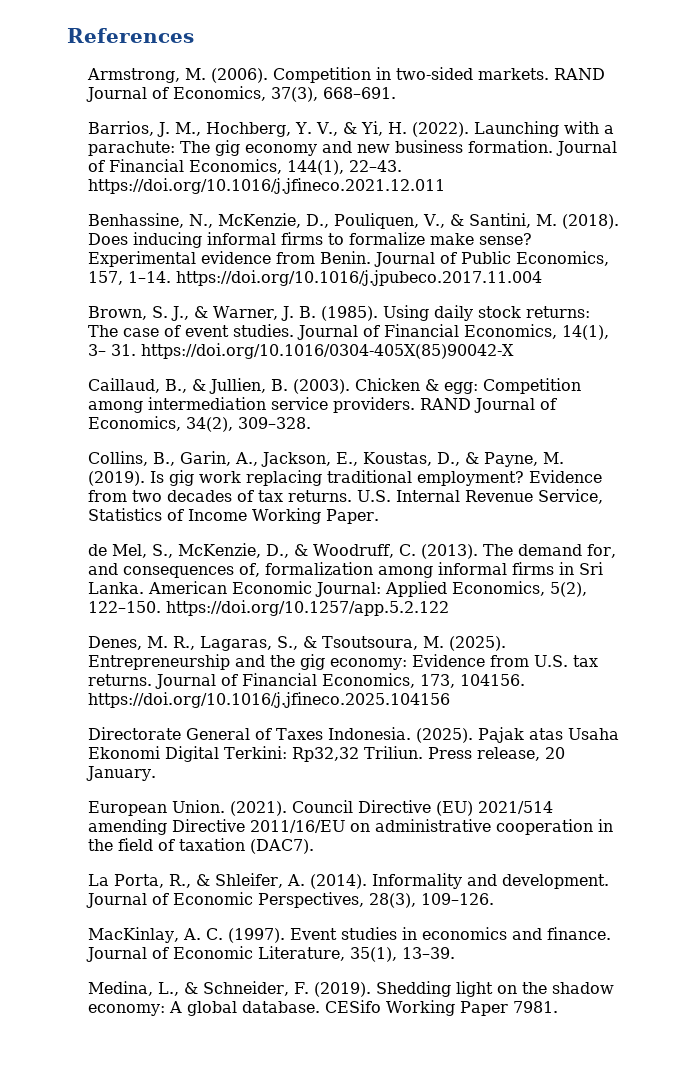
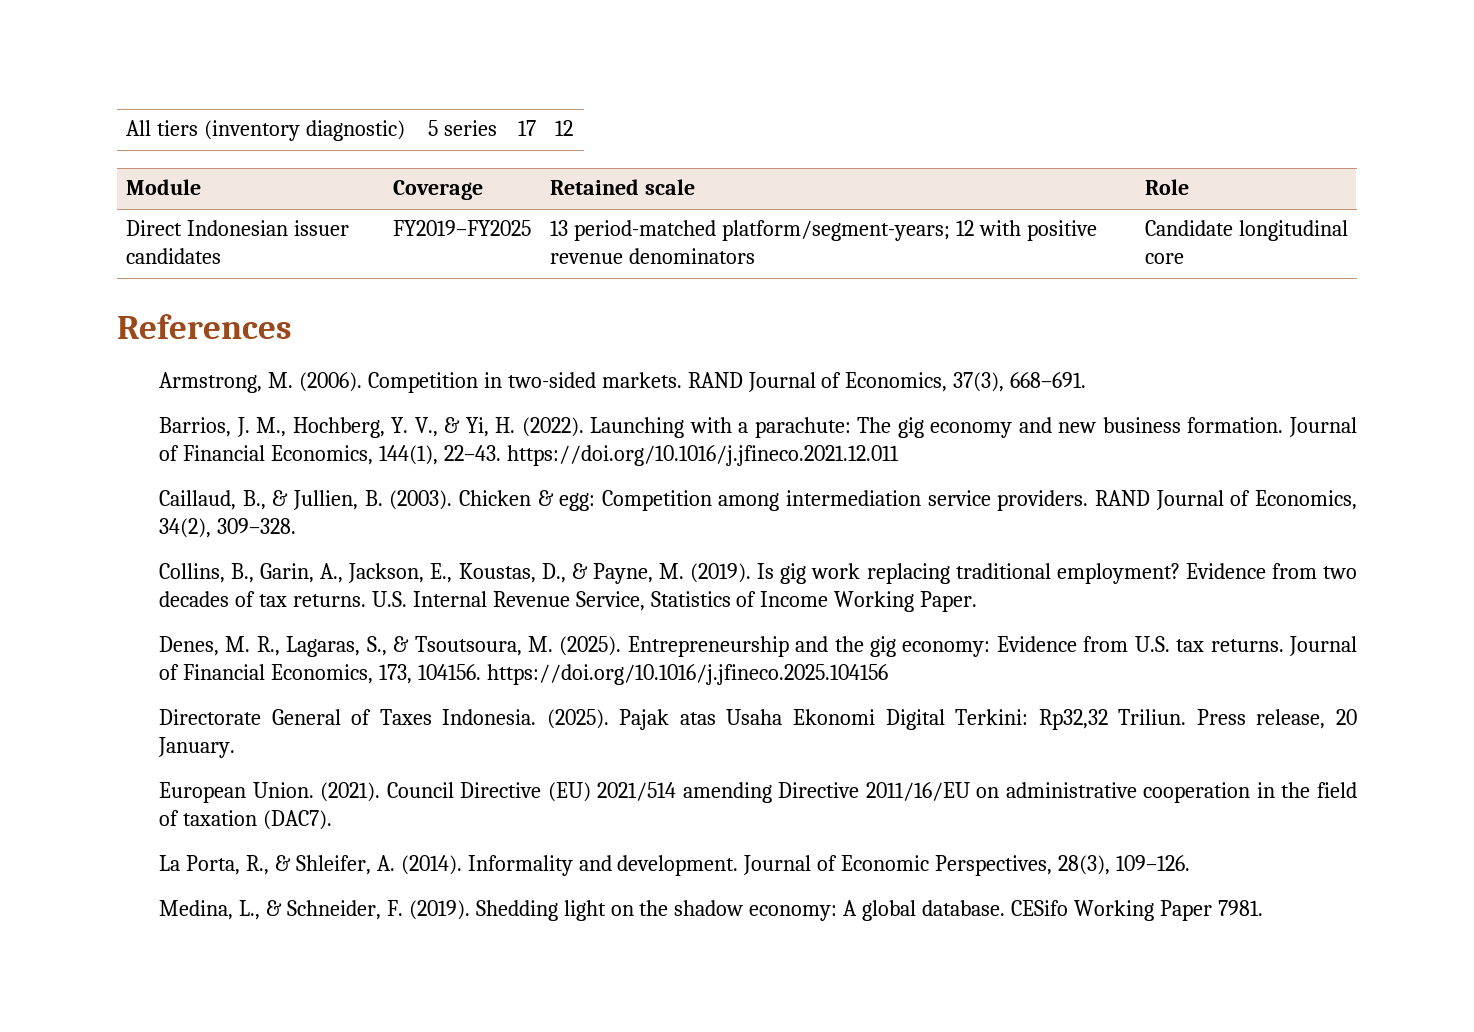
+ All tiers (inventory diagnostic) | 5 series | 17 | 12
+ Module | Coverage | Retained scale | Role
+ Direct Indonesian issuer candidates | FY2019–FY2025 | 13 period-matched platform/segment-years; 12 with positive revenue denominators | Candidate longitudinal core
- Benhassine, N., McKenzie, D., Pouliquen, V., & Santini, M. (2018). Does inducing informal firms to formalize make sense? Experimental evidence from Benin. Journal of Public Economics, 157, 1–14. https://doi.org/10.1016/j.jpubeco.2017.11.004
- Brown, S. J., & Warner, J. B. (1985). Using daily stock returns: The case of event studies. Journal of Financial Economics, 14(1), 3– 31. https://doi.org/10.1016/0304-405X(85)90042-X
- de Mel, S., McKenzie, D., & Woodruff, C. (2013). The demand for, and consequences of, formalization among informal firms in Sri Lanka. American Economic Journal: Applied Economics, 5(2), 122–150. https://doi.org/10.1257/app.5.2.122
- MacKinlay, A. C. (1997). Event studies in economics and finance. Journal of Economic Literature, 35(1), 13–39.

